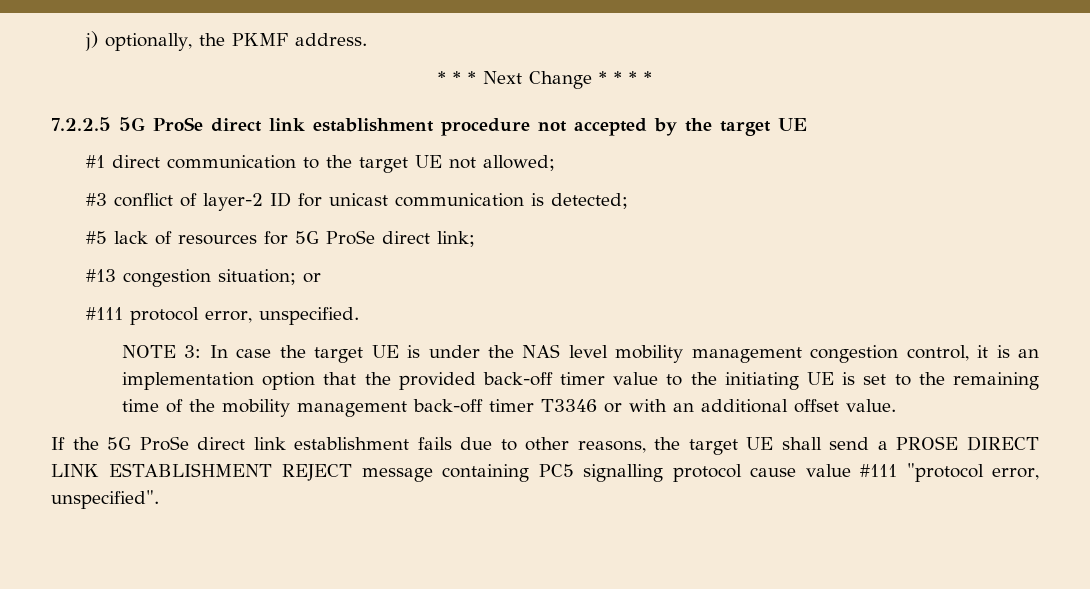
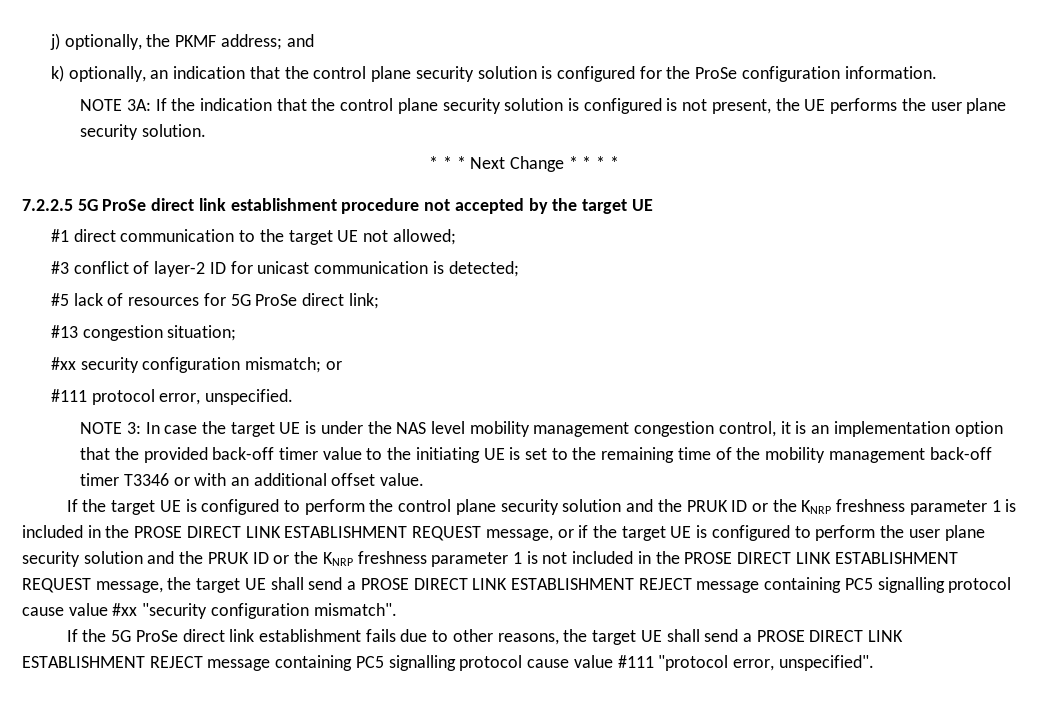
- j) optionally, the PKMF address.
+ j) optionally, the PKMF address; and
+ k) optionally, an indication that the control plane security solution is configured for the ProSe configuration information.
+ NOTE 3A: If the indication that the control plane security solution is configured is not present, the UE performs the user plane security solution.
- #13 congestion situation; or
+ #13 congestion situation;
+ #xx security configuration mismatch; or
+ If the target UE is configured to perform the control plane security solution and the PRUK ID or the KNRP freshness parameter 1 is included in the PROSE DIRECT LINK ESTABLISHMENT REQUEST message, or if the target UE is configured to perform the user plane security solution and the PRUK ID or the KNRP freshness parameter 1 is not included in the PROSE DIRECT LINK ESTABLISHMENT REQUEST message, the target UE shall send a PROSE DIRECT LINK ESTABLISHMENT REJECT message containing PC5 signalling protocol cause value #xx "security configuration mismatch".

